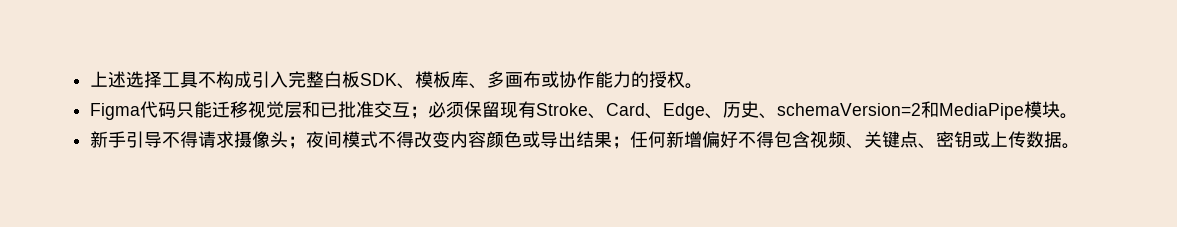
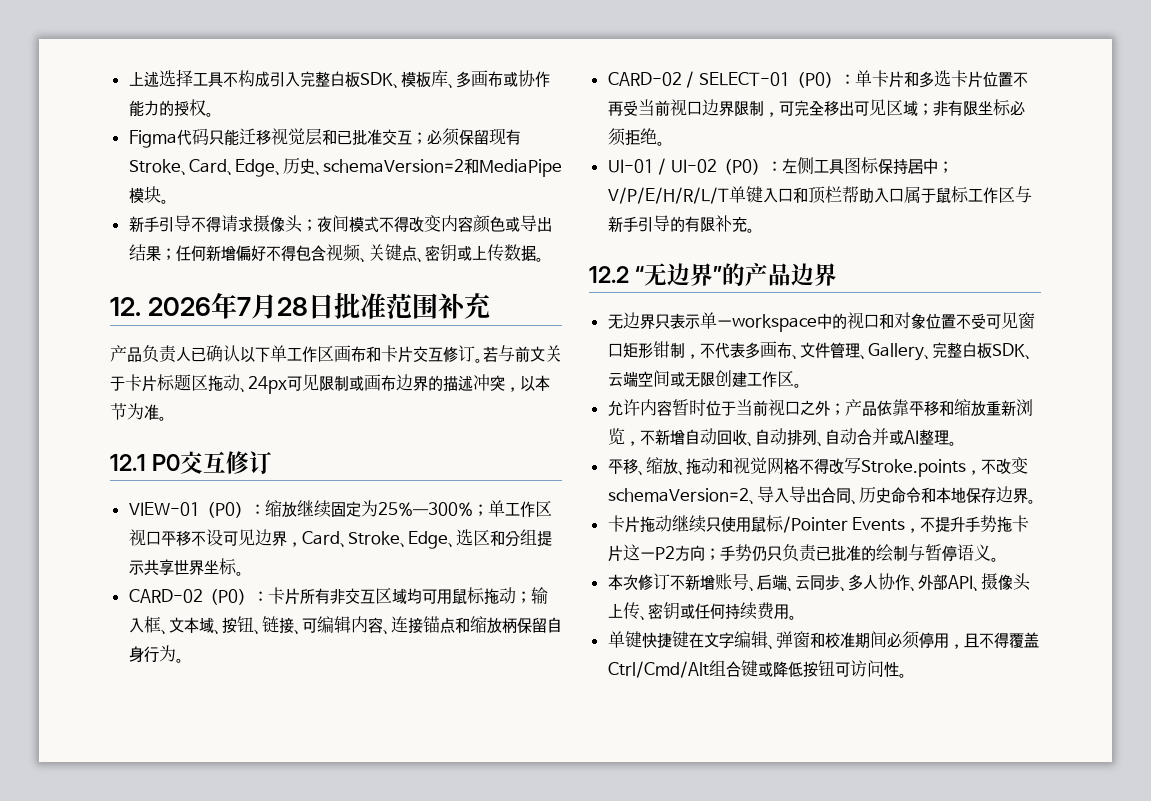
+ 12. 2026年7月28日批准范围补充
+ 产品负责人已确认以下单工作区画布和卡片交互修订。若与前文关于卡片标题区拖动、24px可见限制或画布边界的描述冲突，以本节为准。
+ 12.1 P0交互修订
+ VIEW-01（P0）：缩放继续固定为25%—300%；单工作区视口平移不设可见边界，Card、Stroke、Edge、选区和分组提示共享世界坐标。
+ CARD-02（P0）：卡片所有非交互区域均可用鼠标拖动；输入框、文本域、按钮、链接、可编辑内容、连接锚点和缩放柄保留自身行为。
+ CARD-02 / SELECT-01（P0）：单卡片和多选卡片位置不再受当前视口边界限制，可完全移出可见区域；非有限坐标必须拒绝。
+ UI-01 / UI-02（P0）：左侧工具图标保持居中；V/P/E/H/R/L/T单键入口和顶栏帮助入口属于鼠标工作区与新手引导的有限补充。
+ 12.2 “无边界”的产品边界
+ 无边界只表示单一workspace中的视口和对象位置不受可见窗口矩形钳制，不代表多画布、文件管理、Gallery、完整白板SDK、云端空间或无限创建工作区。
+ 允许内容暂时位于当前视口之外；产品依靠平移和缩放重新浏览，不新增自动回收、自动排列、自动合并或AI整理。
+ 平移、缩放、拖动和视觉网格不得改写Stroke.points，不改变schemaVersion=2、导入导出合同、历史命令和本地保存边界。
+ 卡片拖动继续只使用鼠标/Pointer Events，不提升手势拖卡片这一P2方向；手势仍只负责已批准的绘制与暂停语义。
+ 本次修订不新增账号、后端、云同步、多人协作、外部API、摄像头上传、密钥或任何持续费用。
+ 单键快捷键在文字编辑、弹窗和校准期间必须停用，且不得覆盖Ctrl/Cmd/Alt组合键或降低按钮可访问性。

